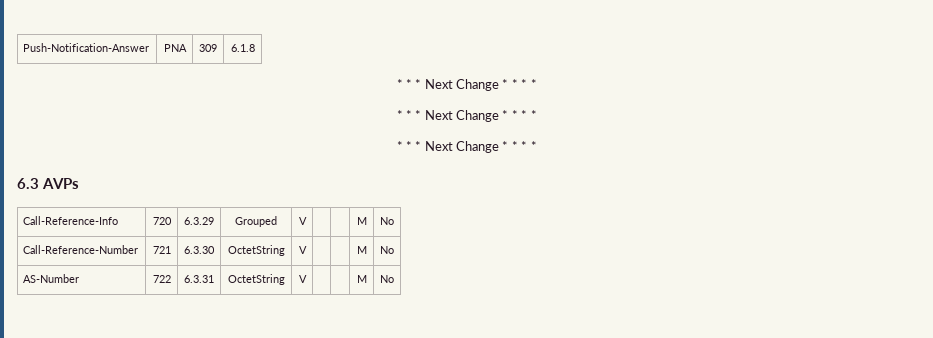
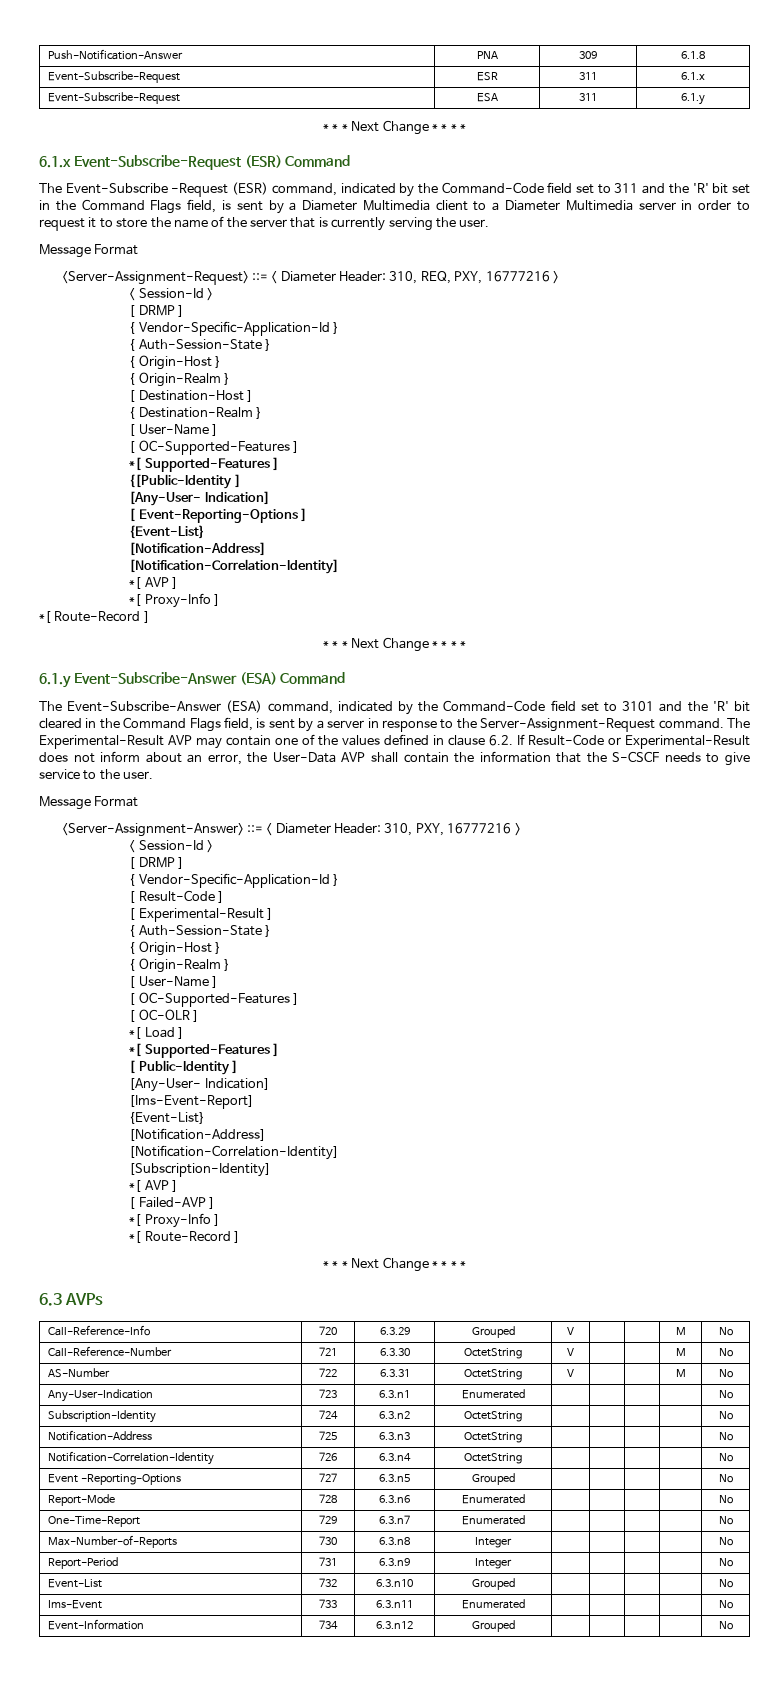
  Push-Notification-Answer | PNA | 309 | 6.1.8
+ Event-Subscribe-Request | ESR | 311 | 6.1.x
+ Event-Subscribe-Request | ESA | 311 | 6.1.y
  * * * Next Change * * * *
+ 6.1.x Event-Subscribe-Request (ESR) Command
+ The Event-Subscribe -Request (ESR) command, indicated by the Command-Code field set to 311 and the 'R' bit set in the Command Flags field, is sent by a Diameter Multimedia client to a Diameter Multimedia server in order to request it to store the name of the server that is currently serving the user.
+ Message Format
+ <Server-Assignment-Request> ::= < Diameter Header: 310, REQ, PXY, 16777216 >
+ < Session-Id >
+ [ DRMP ]
+ { Vendor-Specific-Application-Id }
+ { Auth-Session-State }
+ { Origin-Host }
+ { Origin-Realm }
+ [ Destination-Host ]
+ { Destination-Realm }
+ [ User-Name ]
+ [ OC-Supported-Features ]
+ *[ Supported-Features ]
+ {[Public-Identity ]
+ [Any-User- Indication]
+ [ Event-Reporting-Options ]
+ {Event-List}
+ [Notification-Address]
+ [Notification-Correlation-Identity]
+ *[ AVP ]
+ *[ Proxy-Info ]
+ *[ Route-Record ]
  * * * Next Change * * * *
+ 6.1.y Event-Subscribe-Answer (ESA) Command
+ The Event-Subscribe-Answer (ESA) command, indicated by the Command-Code field set to 3101 and the 'R' bit cleared in the Command Flags field, is sent by a server in response to the Server-Assignment-Request command. The Experimental-Result AVP may contain one of the values defined in clause 6.2. If Result-Code or Experimental-Result does not inform about an error, the User-Data AVP shall contain the information that the S-CSCF needs to give service to the user.
+ Message Format
+ <Server-Assignment-Answer> ::= < Diameter Header: 310, PXY, 16777216 >
+ < Session-Id >
+ [ DRMP ]
+ { Vendor-Specific-Application-Id }
+ [ Result-Code ]
+ [ Experimental-Result ]
+ { Auth-Session-State }
+ { Origin-Host }
+ { Origin-Realm }
+ [ User-Name ]
+ [ OC-Supported-Features ]
+ [ OC-OLR ]
+ *[ Load ]
+ *[ Supported-Features ]
+ [ Public-Identity ]
+ [Any-User- Indication]
+ [Ims-Event-Report]
+ {Event-List}
+ [Notification-Address]
+ [Notification-Correlation-Identity]
+ [Subscription-Identity]
+ *[ AVP ]
+ [ Failed-AVP ]
+ *[ Proxy-Info ]
+ *[ Route-Record ]
+ Any-User-Indication | 723 | 6.3.n1 | Enumerated | | | | | No
+ Subscription-Identity | 724 | 6.3.n2 | OctetString | | | | | No
+ Notification-Address | 725 | 6.3.n3 | OctetString | | | | | No
+ Notification-Correlation-Identity | 726 | 6.3.n4 | OctetString | | | | | No
+ Event -Reporting-Options | 727 | 6.3.n5 | Grouped | | | | | No
+ Report-Mode | 728 | 6.3.n6 | Enumerated | | | | | No
+ One-Time-Report | 729 | 6.3.n7 | Enumerated | | | | | No
+ Max-Number-of-Reports | 730 | 6.3.n8 | Integer | | | | | No
+ Report-Period | 731 | 6.3.n9 | Integer | | | | | No
+ Event-List | 732 | 6.3.n10 | Grouped | | | | | No
+ Ims-Event | 733 | 6.3.n11 | Enumerated | | | | | No
+ Event-Information | 734 | 6.3.n12 | Grouped | | | | | No

